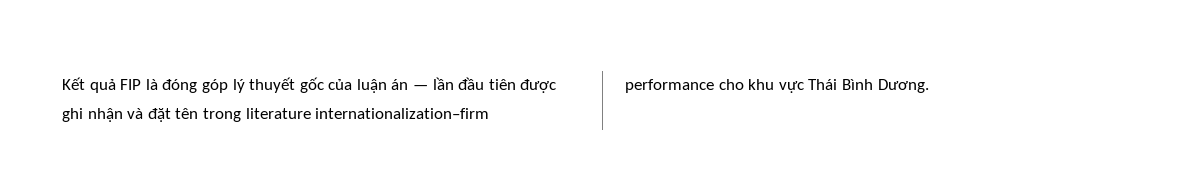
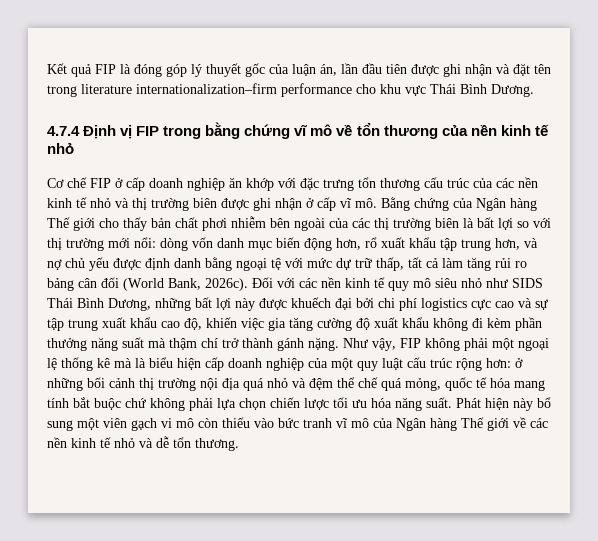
- Kết quả FIP là đóng góp lý thuyết gốc của luận án — lần đầu tiên được ghi nhận và đặt tên trong literature internationalization–firm performance cho khu vực Thái Bình Dương.
+ Kết quả FIP là đóng góp lý thuyết gốc của luận án, lần đầu tiên được ghi nhận và đặt tên trong literature internationalization–firm performance cho khu vực Thái Bình Dương.
+ 4.7.4 Định vị FIP trong bằng chứng vĩ mô về tổn thương của nền kinh tế nhỏ
+ Cơ chế FIP ở cấp doanh nghiệp ăn khớp với đặc trưng tổn thương cấu trúc của các nền kinh tế nhỏ và thị trường biên được ghi nhận ở cấp vĩ mô. Bằng chứng của Ngân hàng Thế giới cho thấy bản chất phơi nhiễm bên ngoài của các thị trường biên là bất lợi so với thị trường mới nổi: dòng vốn danh mục biến động hơn, rổ xuất khẩu tập trung hơn, và nợ chủ yếu được định danh bằng ngoại tệ với mức dự trữ thấp, tất cả làm tăng rủi ro bảng cân đối (World Bank, 2026c). Đối với các nền kinh tế quy mô siêu nhỏ như SIDS Thái Bình Dương, những bất lợi này được khuếch đại bởi chi phí logistics cực cao và sự tập trung xuất khẩu cao độ, khiến việc gia tăng cường độ xuất khẩu không đi kèm phần thưởng năng suất mà thậm chí trở thành gánh nặng. Như vậy, FIP không phải một ngoại lệ thống kê mà là biểu hiện cấp doanh nghiệp của một quy luật cấu trúc rộng hơn: ở những bối cảnh thị trường nội địa quá nhỏ và đệm thể chế quá mỏng, quốc tế hóa mang tính bắt buộc chứ không phải lựa chọn chiến lược tối ưu hóa năng suất. Phát hiện này bổ sung một viên gạch vi mô còn thiếu vào bức tranh vĩ mô của Ngân hàng Thế giới về các nền kinh tế nhỏ và dễ tổn thương.

